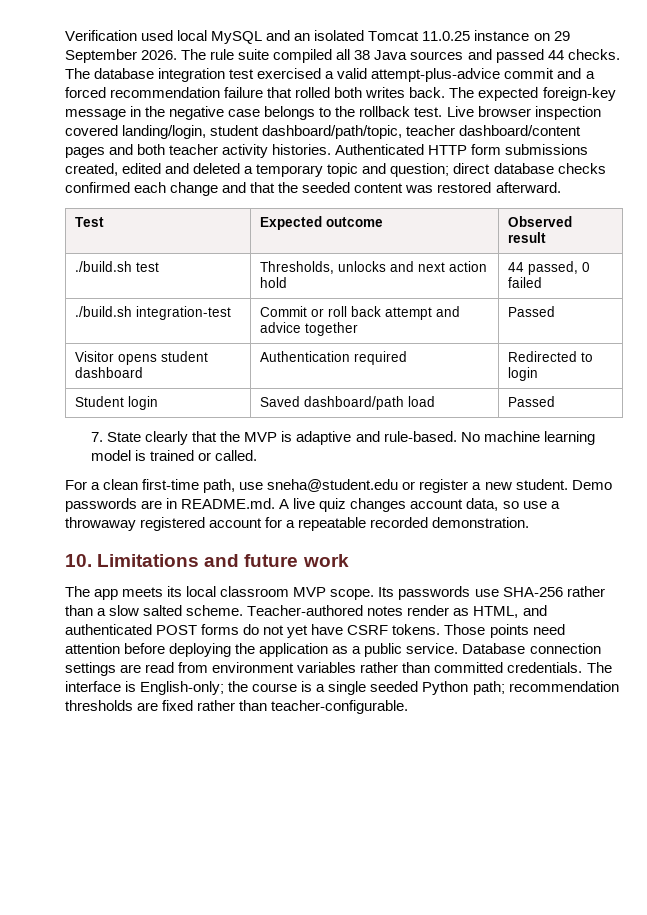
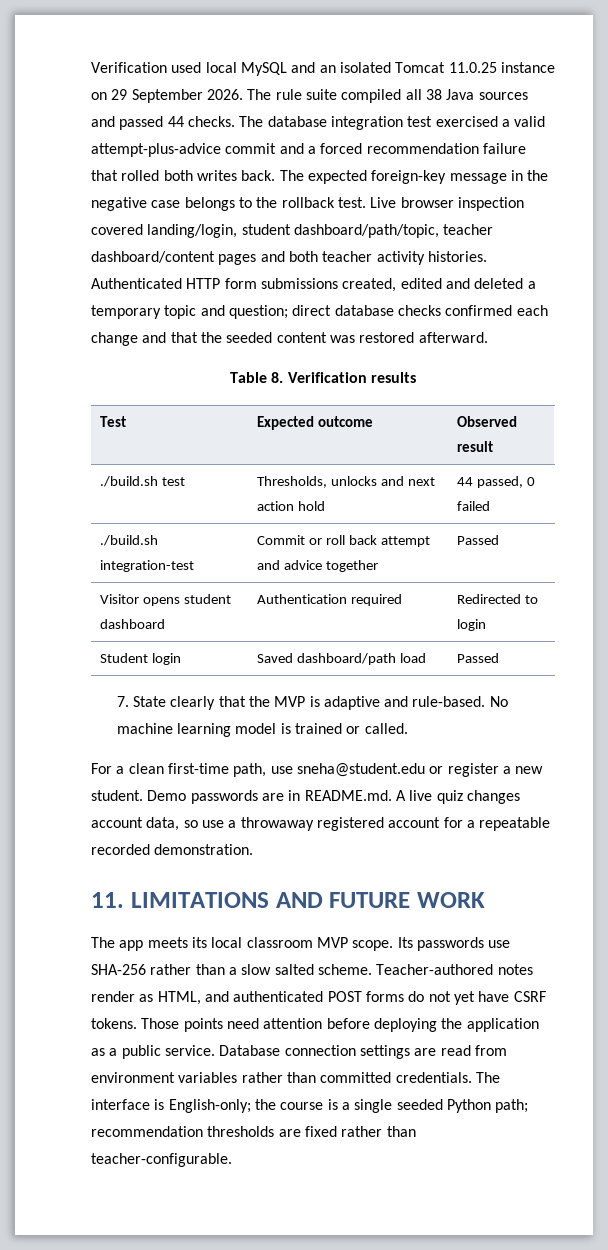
+ Table 8. Verification results
- 10. Limitations and future work
+ 11. LIMITATIONS AND FUTURE WORK

